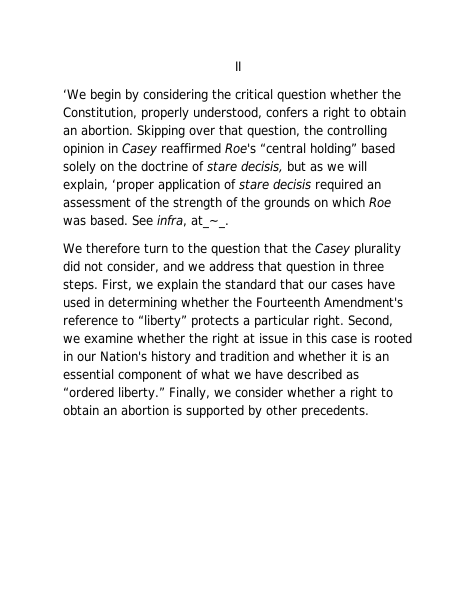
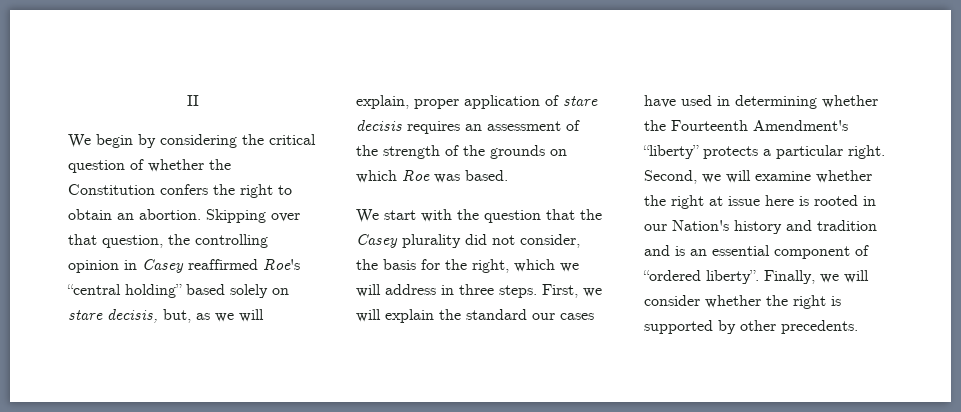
- ‘We begin by considering the critical question whether the Constitution, properly understood, confers a right to obtain an abortion.
+ We begin by considering the critical question of whether the Constitution confers the right to obtain an abortion.
- Skipping over that question, the controlling opinion in Casey reaffirmed Roe's “central holding” based solely on the doctrine of stare decisis, but as we will explain, ‘proper application of stare decisis required an assessment of the strength of the grounds on which Roe was based. See infra, at_~_.
- We therefore turn to the question that the Casey plurality did not consider, and we address that question in three steps.
+ Skipping over that question, the controlling opinion in Casey reaffirmed Roe's “central holding” based solely on stare decisis, but, as we will explain, proper application of stare decisis requires an assessment of the strength of the grounds on which Roe was based.
+ We start with the question that the Casey plurality did not consider, the basis for the right, which we will address in three steps.
- First, we explain the standard that our cases have used in determining whether the Fourteenth Amendment's reference to “liberty” protects a particular right.
+ First, we will explain the standard our cases have used in determining whether the Fourteenth Amendment's “liberty” protects a particular right.
- Second, we examine whether the right at issue in this case is rooted in our Nation's history and tradition and whether it is an essential component of what we have described as “ordered liberty.”
+ Second, we will examine whether the right at issue here is rooted in our Nation's history and tradition and is an essential component of “ordered liberty”.
- Finally, we consider whether a right to obtain an abortion is supported by other precedents.
+ Finally, we will consider whether the right is supported by other precedents.

